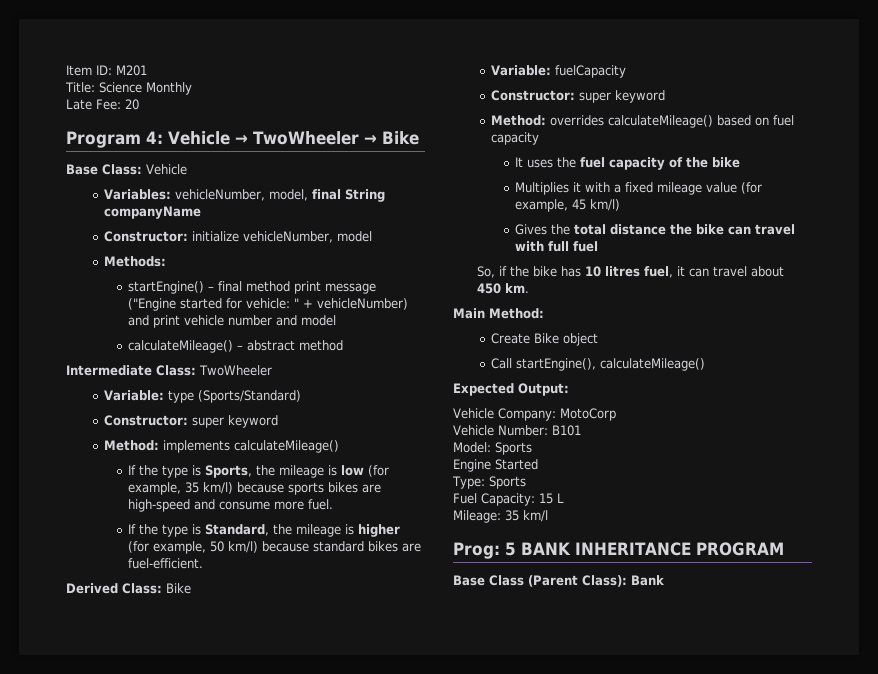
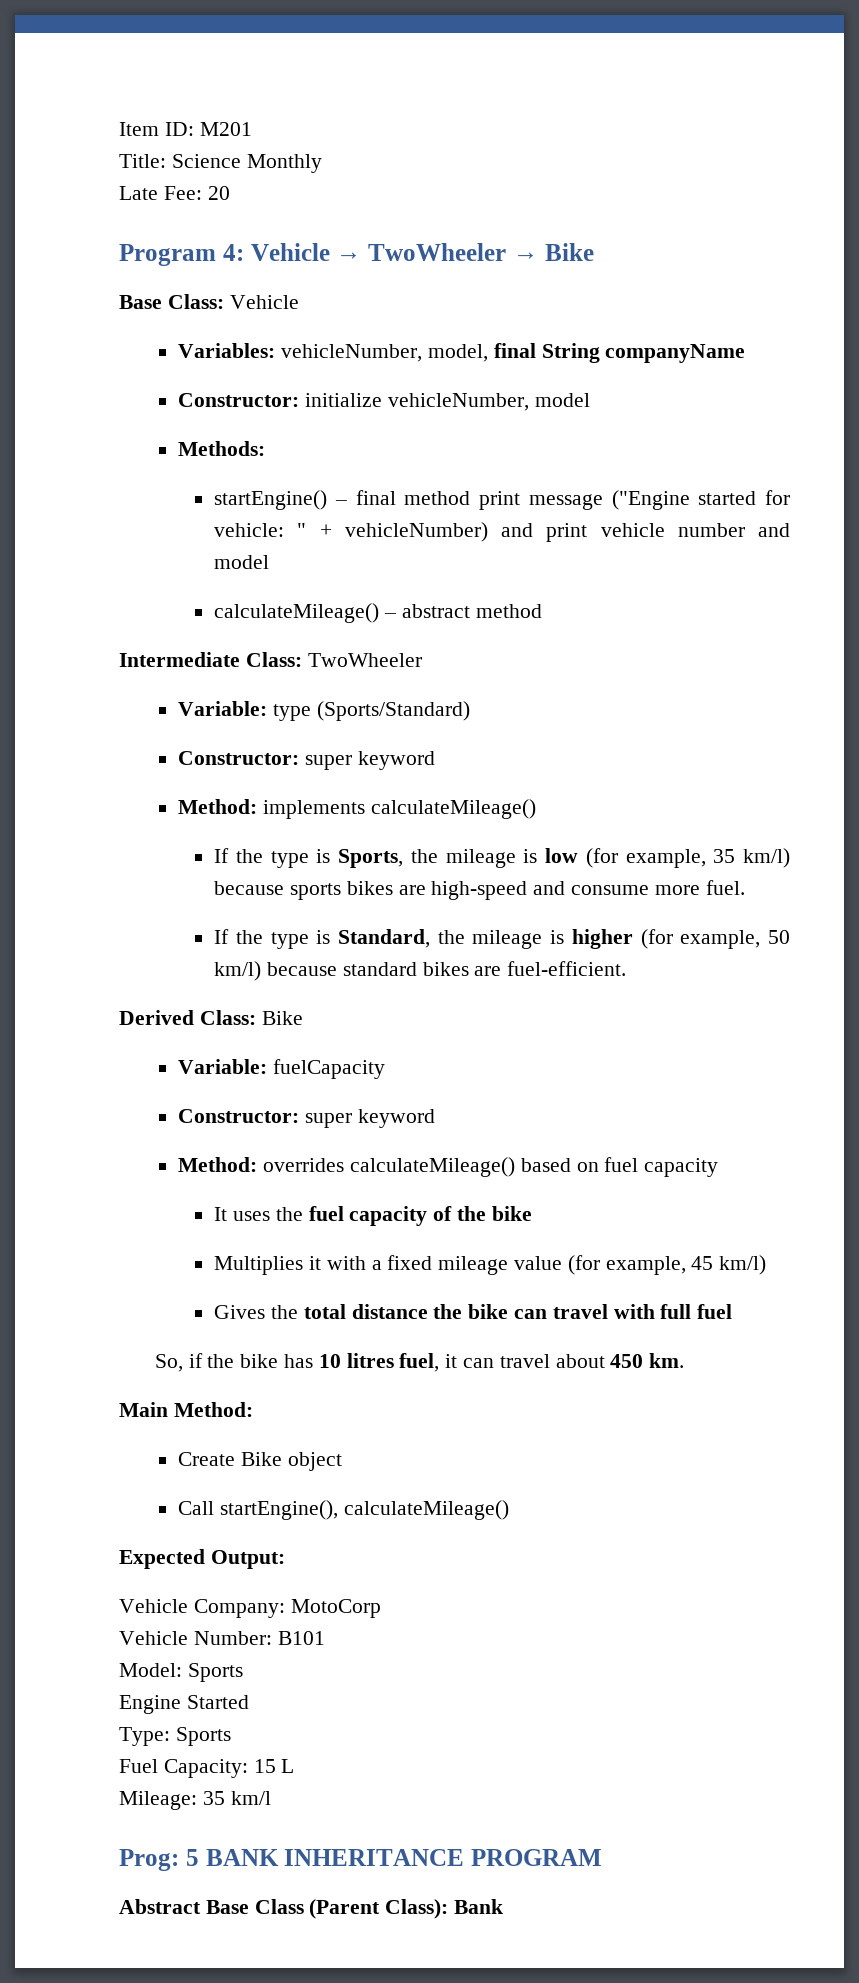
- Base Class (Parent Class): Bank
+ Abstract Base Class (Parent Class): Bank

